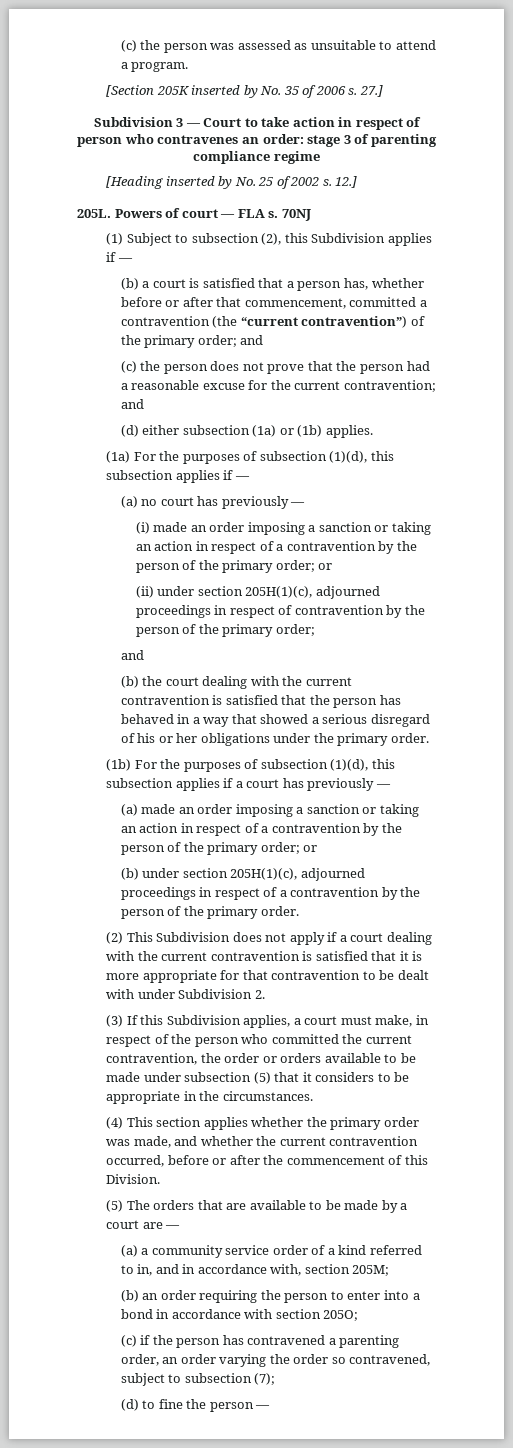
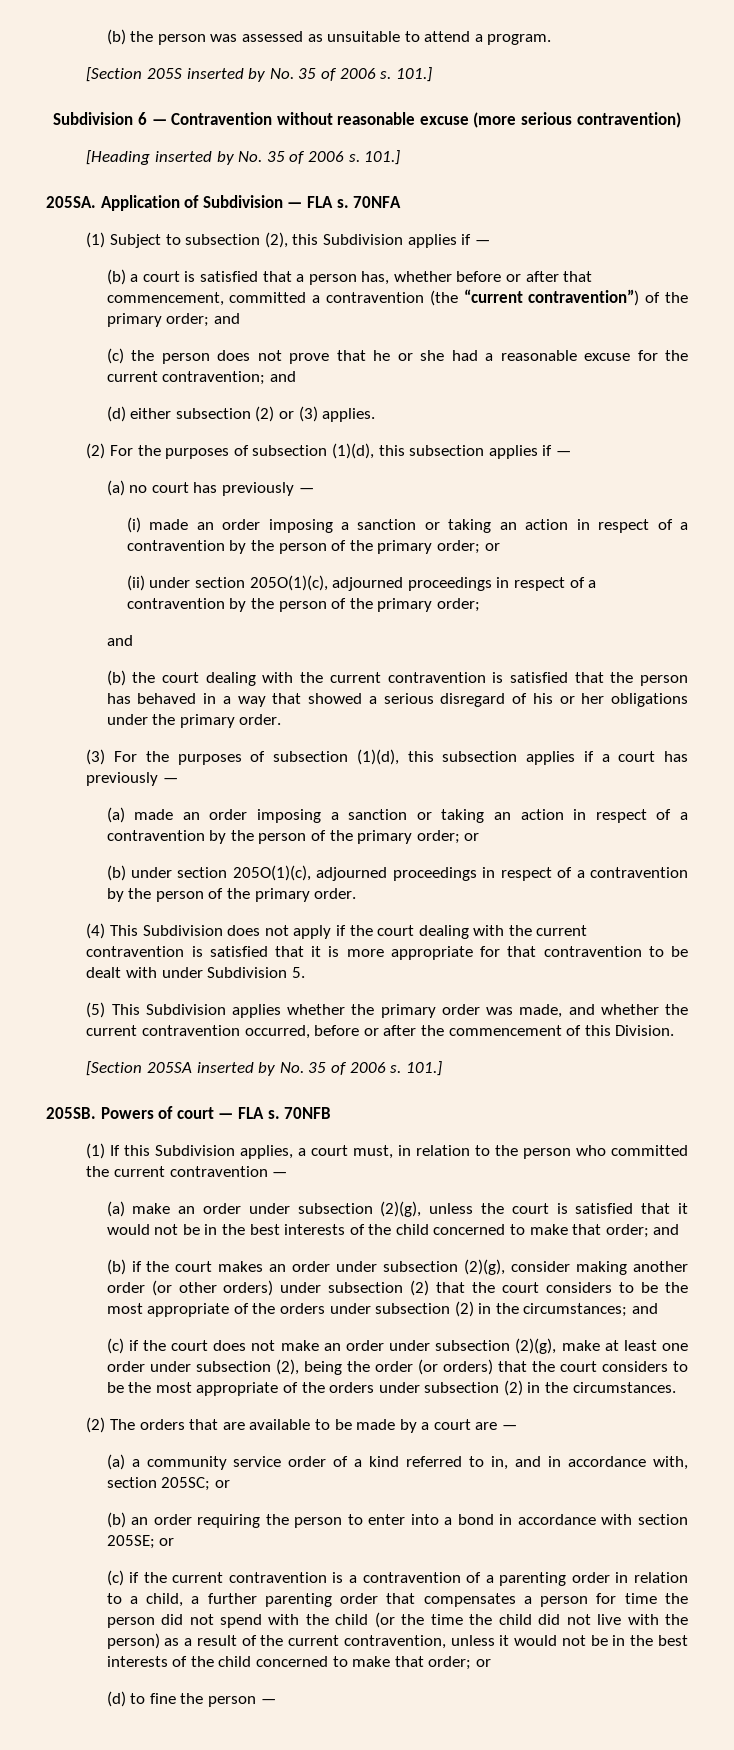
- (c) the person was assessed as unsuitable to attend a program.
+ (b) the person was assessed as unsuitable to attend a program.
- [Section 205K inserted by No. 35 of 2006 s. 27.]
- Subdivision 3 — Court to take action in respect of person who contravenes an order: stage 3 of parenting compliance regime
- [Heading inserted by No. 25 of 2002 s. 12.]
- 205L. Powers of court — FLA s. 70NJ
+ [Section 205S inserted by No. 35 of 2006 s. 101.]
+ Subdivision 6 — Contravention without reasonable excuse (more serious contravention)
+ [Heading inserted by No. 35 of 2006 s. 101.]
+ 205SA. Application of Subdivision — FLA s. 70NFA
- (c) the person does not prove that the person had a reasonable excuse for the current contravention; and
+ (c) the person does not prove that he or she had a reasonable excuse for the current contravention; and
- (d) either subsection (1a) or (1b) applies.
+ (d) either subsection (2) or (3) applies.
- (1a) For the purposes of subsection (1)(d), this subsection applies if —
+ (2) For the purposes of subsection (1)(d), this subsection applies if —
- (ii) under section 205H(1)(c), adjourned proceedings in respect of contravention by the person of the primary order;
+ (ii) under section 205O(1)(c), adjourned proceedings in respect of a contravention by the person of the primary order;
- (1b) For the purposes of subsection (1)(d), this subsection applies if a court has previously —
+ (3) For the purposes of subsection (1)(d), this subsection applies if a court has previously —
- (b) under section 205H(1)(c), adjourned proceedings in respect of a contravention by the person of the primary order.
+ (b) under section 205O(1)(c), adjourned proceedings in respect of a contravention by the person of the primary order.
- (2) This Subdivision does not apply if a court dealing with the current contravention is satisfied that it is more appropriate for that contravention to be dealt with under Subdivision 2.
- (3) If this Subdivision applies, a court must make, in respect of the person who committed the current contravention, the order or orders available to be made under subsection (5) that it considers to be appropriate in the circumstances.
- (4) This section applies whether the primary order was made, and whether the current contravention occurred, before or after the commencement of this Division.
+ (4) This Subdivision does not apply if the court dealing with the current contravention is satisfied that it is more appropriate for that contravention to be dealt with under Subdivision 5.
+ (5) This Subdivision applies whether the primary order was made, and whether the current contravention occurred, before or after the commencement of this Division.
- (5) The orders that are available to be made by a court are —
+ [Section 205SA inserted by No. 35 of 2006 s. 101.]
+ 205SB. Powers of court — FLA s. 70NFB
+ (1) If this Subdivision applies, a court must, in relation to the person who committed the current contravention —
+ (a) make an order under subsection (2)(g), unless the court is satisfied that it would not be in the best interests of the child concerned to make that order; and
+ (b) if the court makes an order under subsection (2)(g), consider making another order (or other orders) under subsection (2) that the court considers to be the most appropriate of the orders under subsection (2) in the circumstances; and
+ (c) if the court does not make an order under subsection (2)(g), make at least one order under subsection (2), being the order (or orders) that the court considers to be the most appropriate of the orders under subsection (2) in the circumstances.
+ (2) The orders that are available to be made by a court are —
- (a) a community service order of a kind referred to in, and in accordance with, section 205M;
+ (a) a community service order of a kind referred to in, and in accordance with, section 205SC; or
- (b) an order requiring the person to enter into a bond in accordance with section 205O;
- (c) if the person has contravened a parenting order, an order varying the order so contravened, subject to subsection (7);
+ (b) an order requiring the person to enter into a bond in accordance with section 205SE; or
+ (c) if the current contravention is a contravention of a parenting order in relation to a child, a further parenting order that compensates a person for time the person did not spend with the child (or the time the child did not live with the person) as a result of the current contravention, unless it would not be in the best interests of the child concerned to make that order; or

